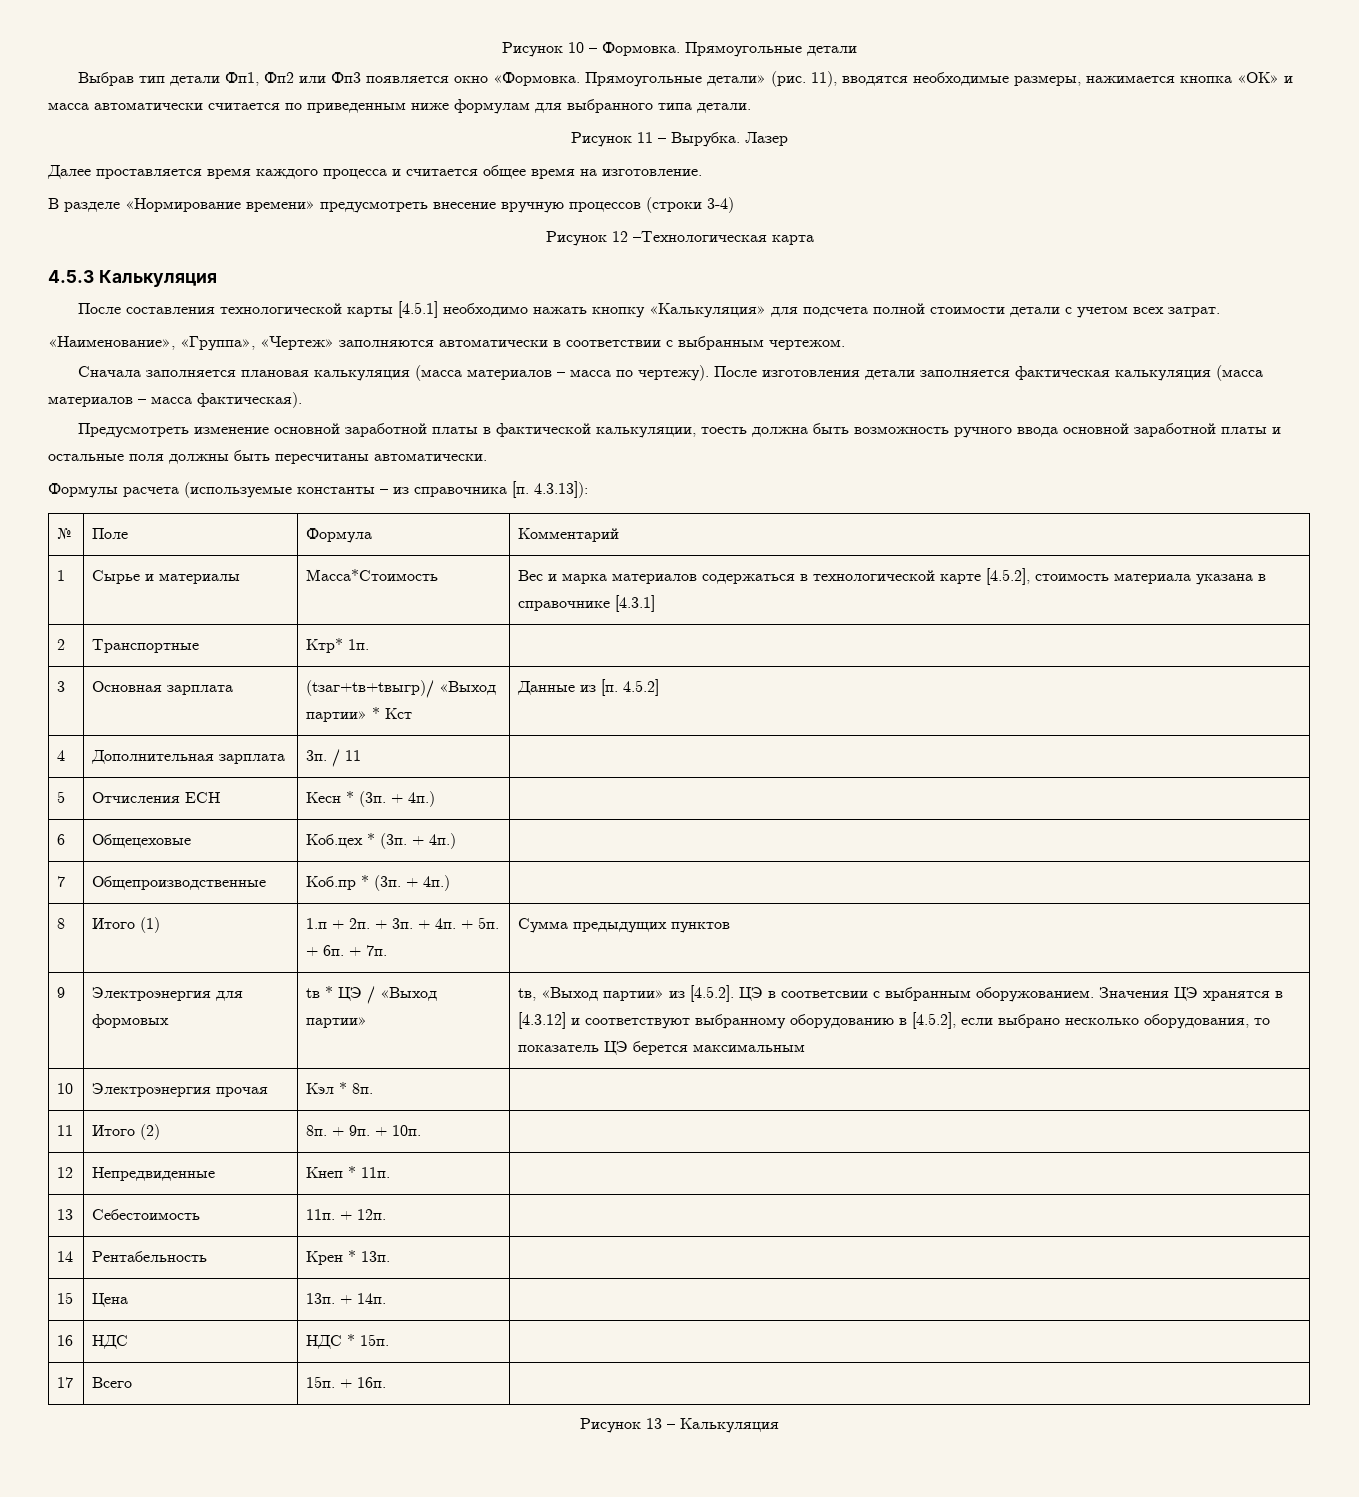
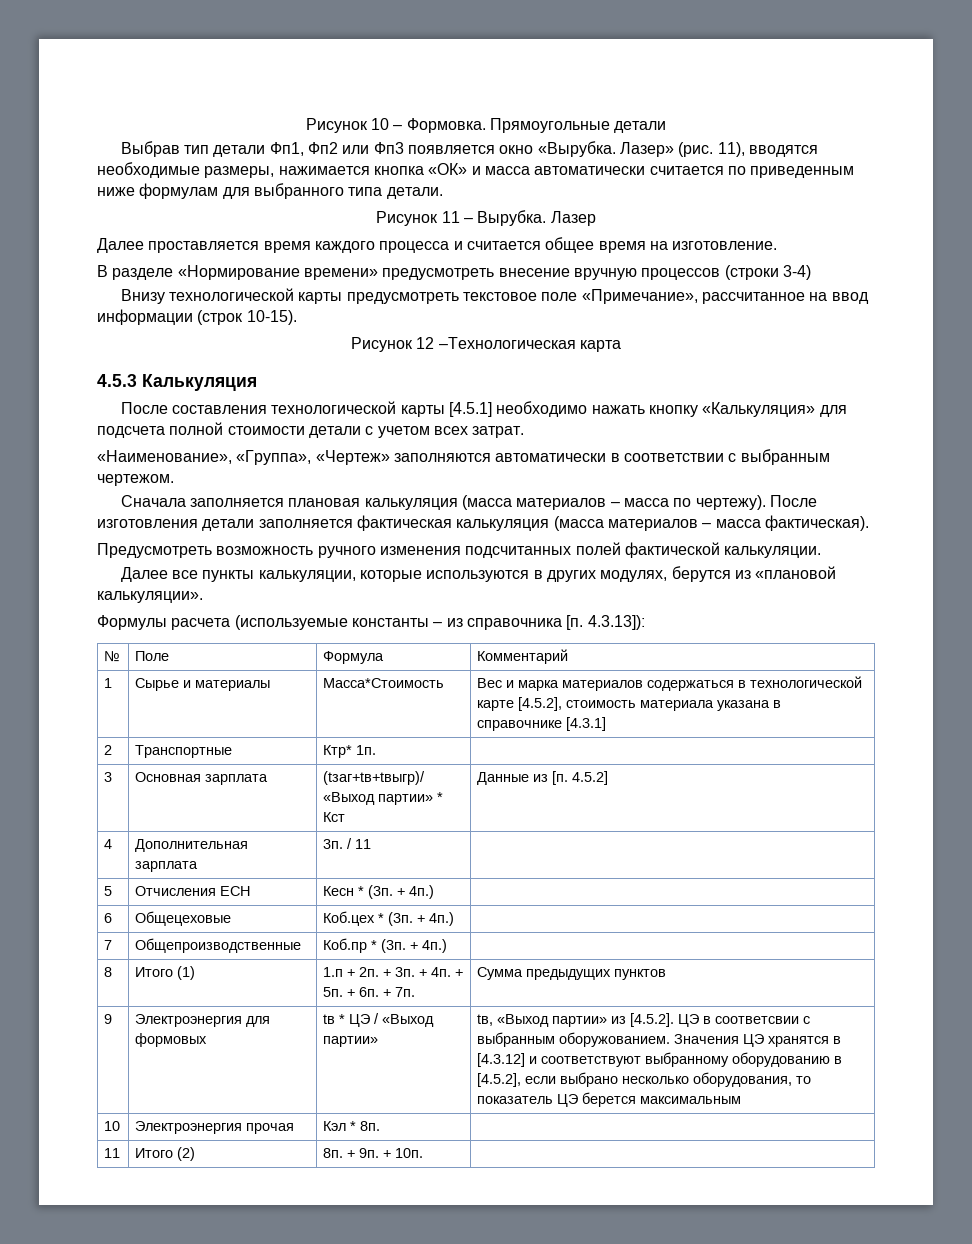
- Выбрав тип детали Фп1, Фп2 или Фп3 появляется окно «Формовка. Прямоугольные детали» (рис.
+ Выбрав тип детали Фп1, Фп2 или Фп3 появляется окно «Вырубка. Лазер» (рис.
+ Внизу технологической карты предусмотреть текстовое поле «Примечание», рассчитанное на ввод информации (строк 10-15).
- Предусмотреть изменение основной заработной платы в фактической калькуляции, тоесть должна быть возможность ручного ввода основной заработной платы и остальные поля должны быть пересчитаны автоматически.
+ Предусмотреть возможность ручного изменения подсчитанных полей фактической калькуляции.
+ Далее все пункты калькуляции, которые используются в других модулях, берутся из «плановой калькуляции».
- 12 | Непредвиденные | Кнеп * 11п. |
- 13 | Себестоимость | 11п. + 12п. |
- 14 | Рентабельность | Крен * 13п. |
- 15 | Цена | 13п. + 14п. |
- 16 | НДС | НДС * 15п. |
- 17 | Всего | 15п. + 16п. |
- Рисунок 13 – Калькуляция

